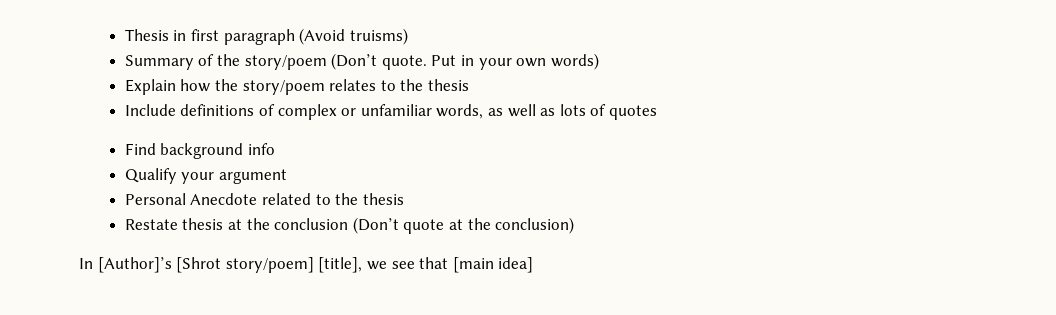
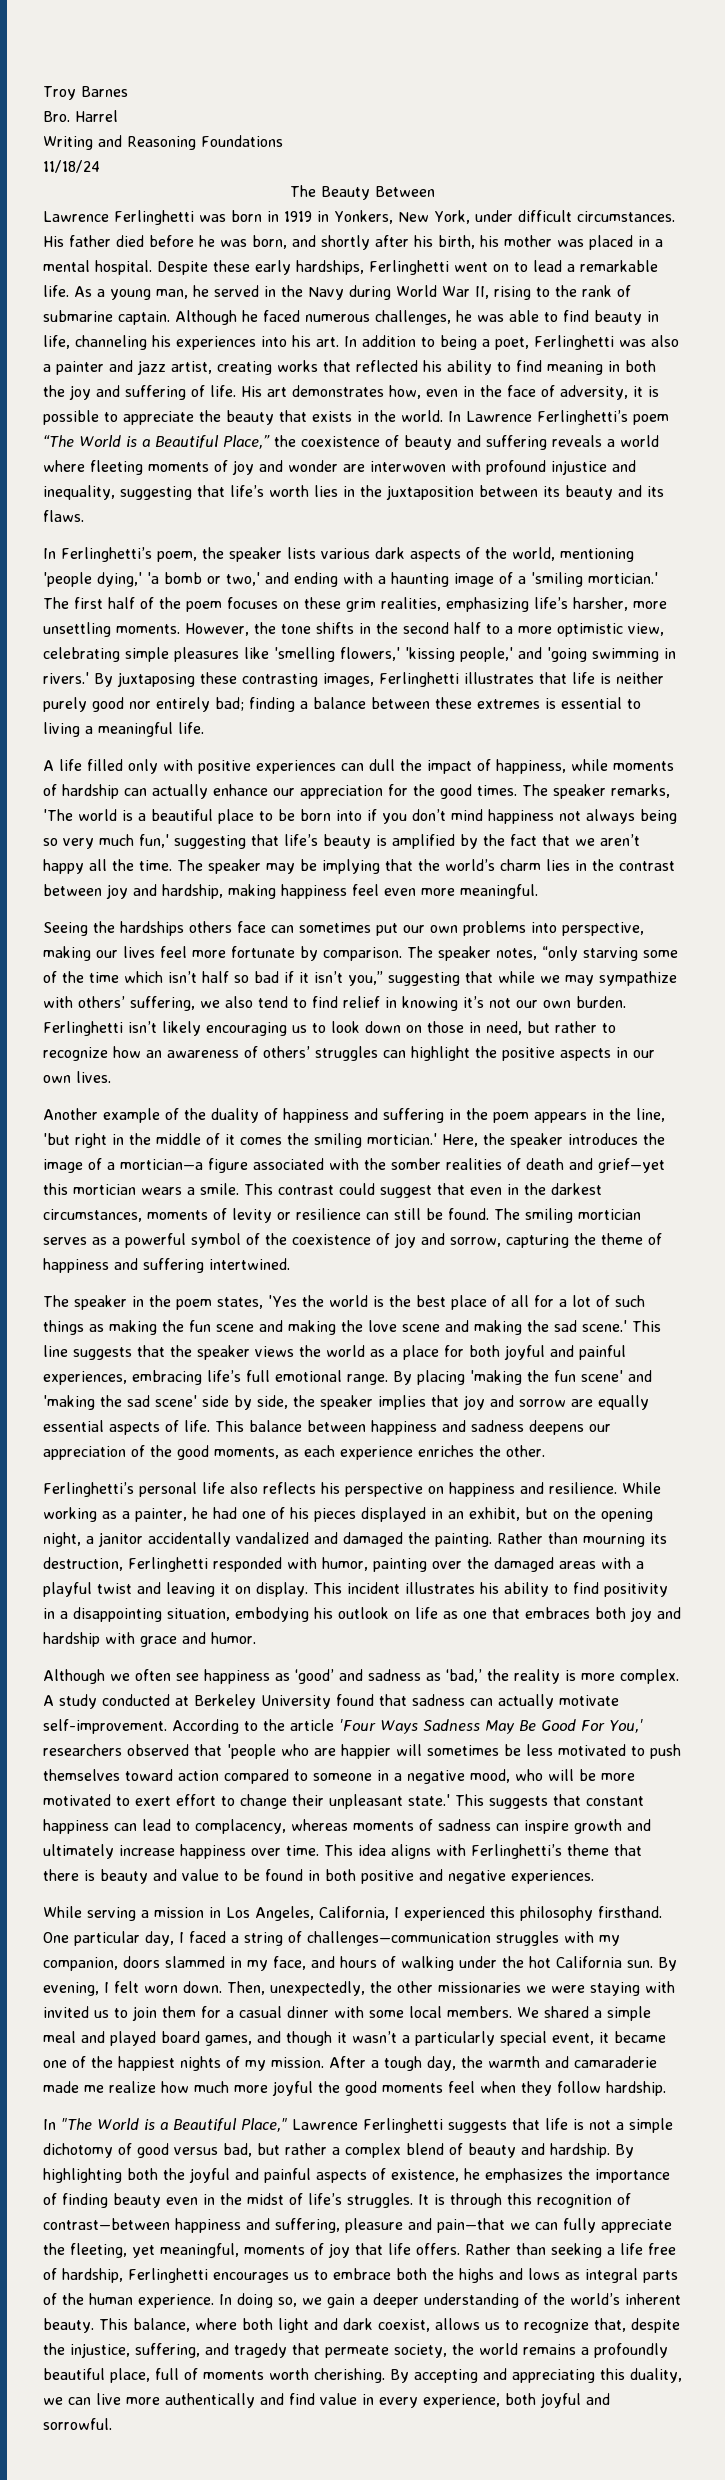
- Thesis in first paragraph (Avoid truisms)
- Summary of the story/poem (Don’t quote. Put in your own words)
- Explain how the story/poem relates to the thesis
- Include definitions of complex or unfamiliar words, as well as lots of quotes
- Find background info
- Qualify your argument
- Personal Anecdote related to the thesis
- Restate thesis at the conclusion (Don’t quote at the conclusion)
- In [Author]’s [Shrot story/poem] [title], we see that [main idea]
+ Troy Barnes
+ Bro. Harrel
+ Writing and Reasoning Foundations
+ 11/18/24
+ The Beauty Between
+ Lawrence Ferlinghetti was born in 1919 in Yonkers, New York, under difficult circumstances. His father died before he was born, and shortly after his birth, his mother was placed in a mental hospital. Despite these early hardships, Ferlinghetti went on to lead a remarkable life. As a young man, he served in the Navy during World War II, rising to the rank of submarine captain. Although he faced numerous challenges, he was able to find beauty in life, channeling his experiences into his art. In addition to being a poet, Ferlinghetti was also a painter and jazz artist, creating works that reflected his ability to find meaning in both the joy and suffering of life. His art demonstrates how, even in the face of adversity, it is possible to appreciate the beauty that exists in the world. In Lawrence Ferlinghetti’s poem “The World is a Beautiful Place,” the coexistence of beauty and suffering reveals a world where fleeting moments of joy and wonder are interwoven with profound injustice and inequality, suggesting that life’s worth lies in the juxtaposition between its beauty and its flaws.
+ In Ferlinghetti’s poem, the speaker lists various dark aspects of the world, mentioning 'people dying,' 'a bomb or two,' and ending with a haunting image of a 'smiling mortician.' The first half of the poem focuses on these grim realities, emphasizing life’s harsher, more unsettling moments. However, the tone shifts in the second half to a more optimistic view, celebrating simple pleasures like 'smelling flowers,' 'kissing people,' and 'going swimming in rivers.' By juxtaposing these contrasting images, Ferlinghetti illustrates that life is neither purely good nor entirely bad; finding a balance between these extremes is essential to living a meaningful life.
+ A life filled only with positive experiences can dull the impact of happiness, while moments of hardship can actually enhance our appreciation for the good times. The speaker remarks, 'The world is a beautiful place to be born into if you don’t mind happiness not always being so very much fun,' suggesting that life’s beauty is amplified by the fact that we aren’t happy all the time. The speaker may be implying that the world’s charm lies in the contrast between joy and hardship, making happiness feel even more meaningful.
+ Seeing the hardships others face can sometimes put our own problems into perspective, making our lives feel more fortunate by comparison. The speaker notes, “only starving some of the time which isn’t half so bad if it isn’t you,” suggesting that while we may sympathize with others’ suffering, we also tend to find relief in knowing it’s not our own burden. Ferlinghetti isn’t likely encouraging us to look down on those in need, but rather to recognize how an awareness of others’ struggles can highlight the positive aspects in our own lives.
+ Another example of the duality of happiness and suffering in the poem appears in the line, 'but right in the middle of it comes the smiling mortician.' Here, the speaker introduces the image of a mortician—a figure associated with the somber realities of death and grief—yet this mortician wears a smile. This contrast could suggest that even in the darkest circumstances, moments of levity or resilience can still be found. The smiling mortician serves as a powerful symbol of the coexistence of joy and sorrow, capturing the theme of happiness and suffering intertwined.
+ The speaker in the poem states, 'Yes the world is the best place of all for a lot of such things as making the fun scene and making the love scene and making the sad scene.' This line suggests that the speaker views the world as a place for both joyful and painful experiences, embracing life’s full emotional range. By placing 'making the fun scene' and 'making the sad scene' side by side, the speaker implies that joy and sorrow are equally essential aspects of life. This balance between happiness and sadness deepens our appreciation of the good moments, as each experience enriches the other.
+ Ferlinghetti’s personal life also reflects his perspective on happiness and resilience. While working as a painter, he had one of his pieces displayed in an exhibit, but on the opening night, a janitor accidentally vandalized and damaged the painting. Rather than mourning its destruction, Ferlinghetti responded with humor, painting over the damaged areas with a playful twist and leaving it on display. This incident illustrates his ability to find positivity in a disappointing situation, embodying his outlook on life as one that embraces both joy and hardship with grace and humor.
+ Although we often see happiness as ‘good’ and sadness as ‘bad,’ the reality is more complex. A study conducted at Berkeley University found that sadness can actually motivate self-improvement. According to the article 'Four Ways Sadness May Be Good For You,' researchers observed that 'people who are happier will sometimes be less motivated to push themselves toward action compared to someone in a negative mood, who will be more motivated to exert effort to change their unpleasant state.' This suggests that constant happiness can lead to complacency, whereas moments of sadness can inspire growth and ultimately increase happiness over time. This idea aligns with Ferlinghetti’s theme that there is beauty and value to be found in both positive and negative experiences.
+ While serving a mission in Los Angeles, California, I experienced this philosophy firsthand. One particular day, I faced a string of challenges—communication struggles with my companion, doors slammed in my face, and hours of walking under the hot California sun. By evening, I felt worn down. Then, unexpectedly, the other missionaries we were staying with invited us to join them for a casual dinner with some local members. We shared a simple meal and played board games, and though it wasn’t a particularly special event, it became one of the happiest nights of my mission. After a tough day, the warmth and camaraderie made me realize how much more joyful the good moments feel when they follow hardship.
+ In "The World is a Beautiful Place," Lawrence Ferlinghetti suggests that life is not a simple dichotomy of good versus bad, but rather a complex blend of beauty and hardship. By highlighting both the joyful and painful aspects of existence, he emphasizes the importance of finding beauty even in the midst of life’s struggles. It is through this recognition of contrast—between happiness and suffering, pleasure and pain—that we can fully appreciate the fleeting, yet meaningful, moments of joy that life offers. Rather than seeking a life free of hardship, Ferlinghetti encourages us to embrace both the highs and lows as integral parts of the human experience. In doing so, we gain a deeper understanding of the world’s inherent beauty. This balance, where both light and dark coexist, allows us to recognize that, despite the injustice, suffering, and tragedy that permeate society, the world remains a profoundly beautiful place, full of moments worth cherishing. By accepting and appreciating this duality, we can live more authentically and find value in every experience, both joyful and sorrowful.

